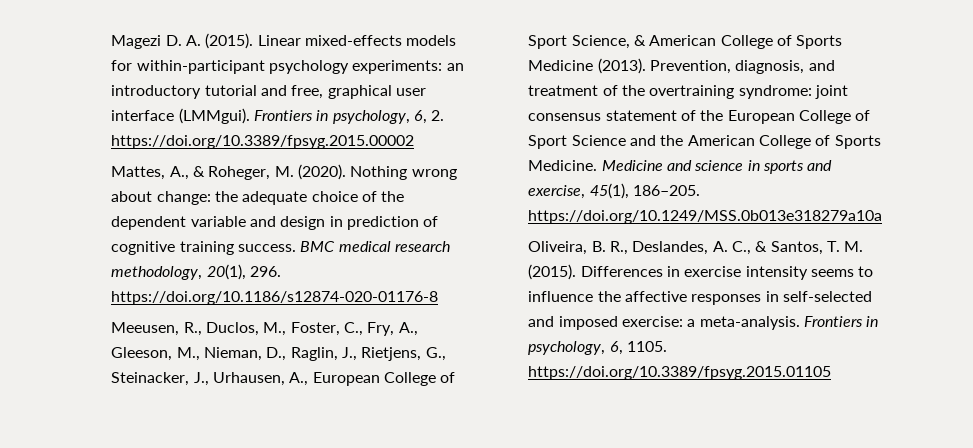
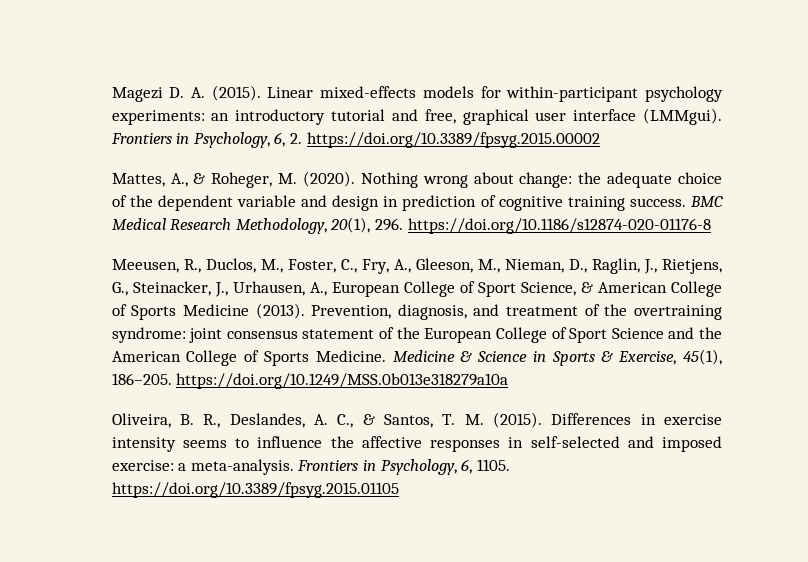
- Frontiers in psychology, 6, 2. https://doi.org/10.3389/fpsyg.2015.00002
+ Frontiers in Psychology, 6, 2. https://doi.org/10.3389/fpsyg.2015.00002
- BMC medical research methodology, 20(1), 296. https://doi.org/10.1186/s12874-020-01176-8
+ BMC Medical Research Methodology, 20(1), 296. https://doi.org/10.1186/s12874-020-01176-8
- Medicine and science in sports and exercise, 45(1), 186–205. https://doi.org/10.1249/MSS.0b013e318279a10a
+ Medicine & Science in Sports & Exercise, 45(1), 186–205. https://doi.org/10.1249/MSS.0b013e318279a10a
- Frontiers in psychology, 6, 1105. https://doi.org/10.3389/fpsyg.2015.01105
+ Frontiers in Psychology, 6, 1105. https://doi.org/10.3389/fpsyg.2015.01105

